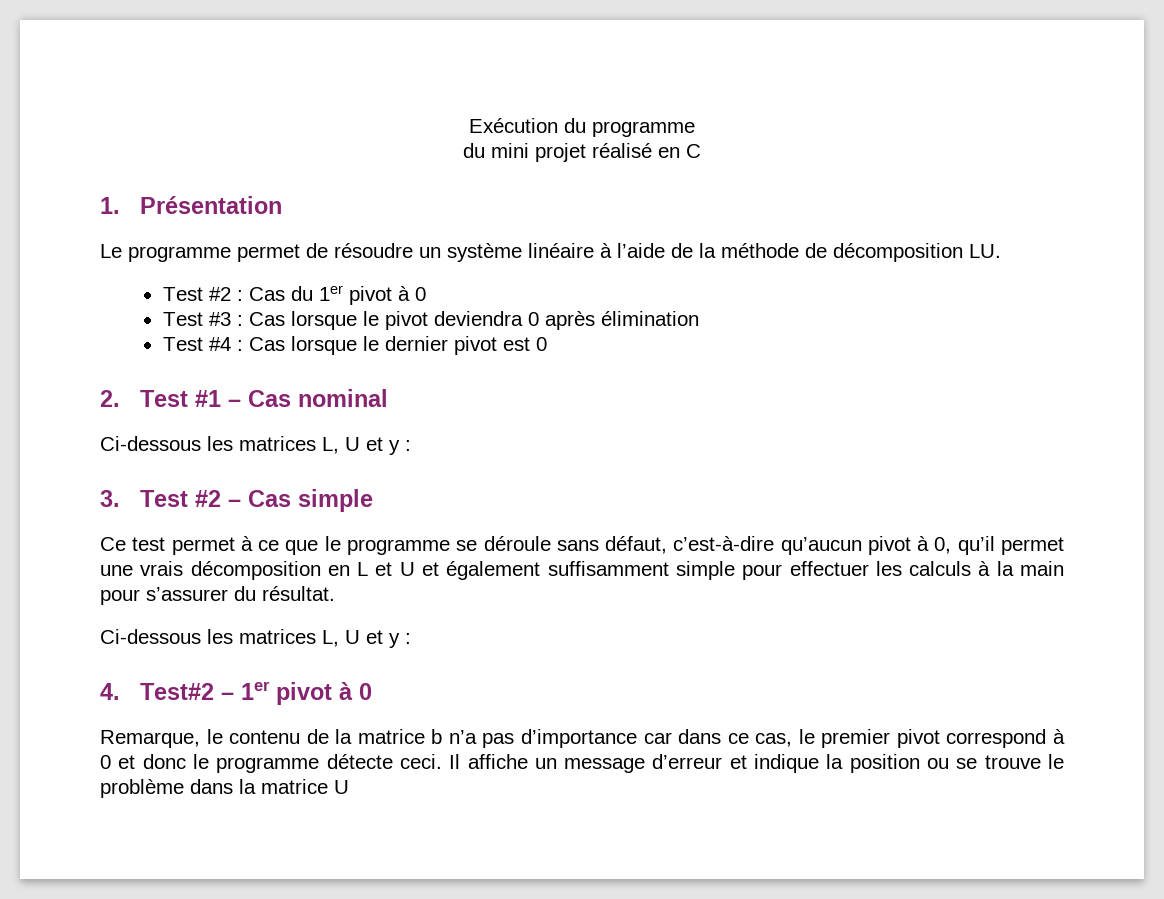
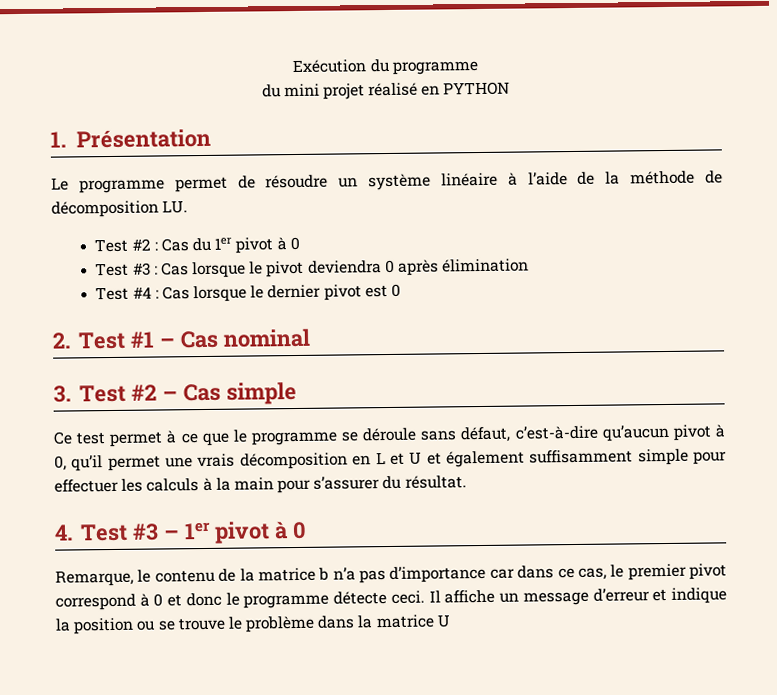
- du mini projet réalisé en C
+ du mini projet réalisé en PYTHON
  2. Test #1 – Cas nominal
- Ci-dessous les matrices L, U et y :
  Ce test permet à ce que le programme se déroule sans défaut, c’est-à-dire qu’aucun pivot à 0, qu’il permet une vrais décomposition en L et U et également suffisamment simple pour effectuer les calculs à la main pour s’assurer du résultat.
- Ci-dessous les matrices L, U et y :
- 4. Test#2 – 1er pivot à 0
+ 4. Test #3 – 1er pivot à 0

